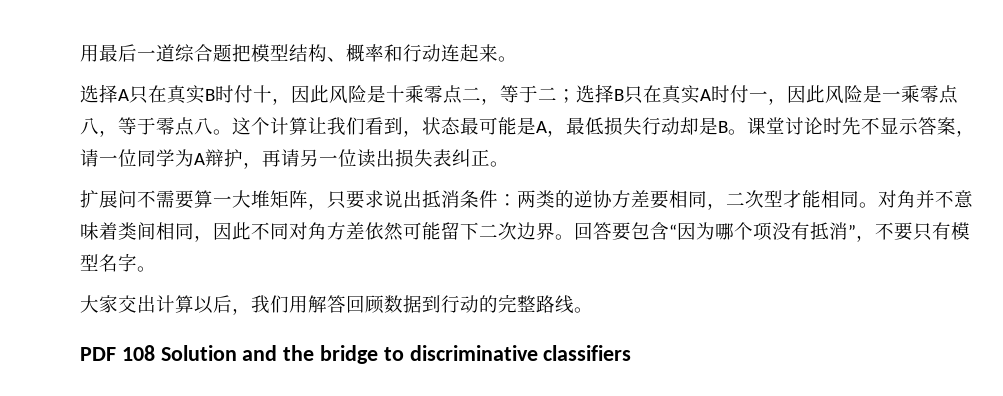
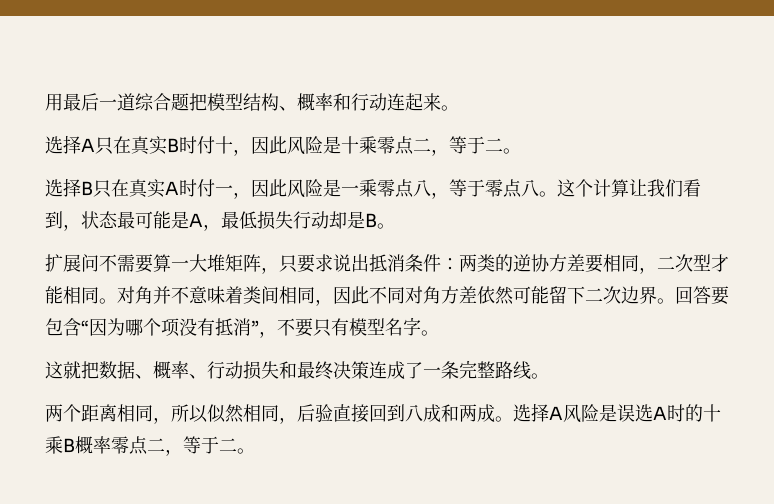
- 选择A只在真实B时付十，因此风险是十乘零点二，等于二；选择B只在真实A时付一，因此风险是一乘零点八，等于零点八。
+ 选择A只在真实B时付十，因此风险是十乘零点二，等于二。
+ 选择B只在真实A时付一，因此风险是一乘零点八，等于零点八。
- 课堂讨论时先不显示答案，请一位同学为A辩护，再请另一位读出损失表纠正。
- 大家交出计算以后，我们用解答回顾数据到行动的完整路线。
- PDF 108 Solution and the bridge to discriminative classifiers
+ 这就把数据、概率、行动损失和最终决策连成了一条完整路线。
+ 两个距离相同，所以似然相同，后验直接回到八成和两成。选择A风险是误选A时的十乘B概率零点二，等于二。

